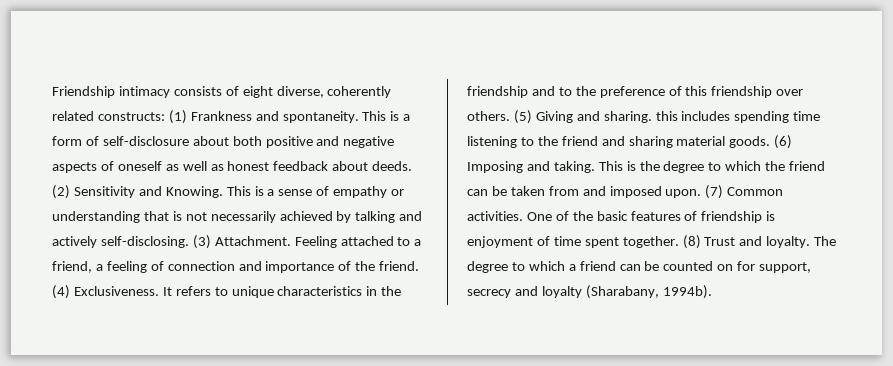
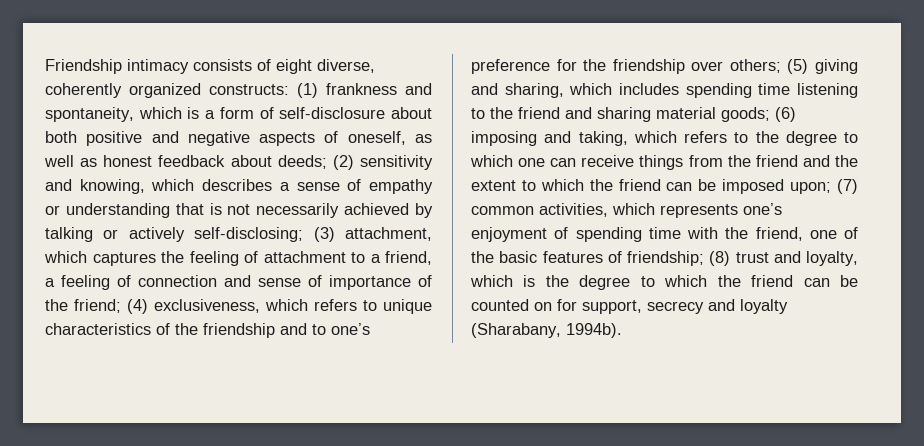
- Friendship intimacy consists of eight diverse, coherently related constructs:
+ Friendship intimacy consists of eight diverse, coherently organized constructs:
- (1) Frankness and spontaneity. This is a form of self-disclosure about both positive and negative aspects of oneself as well as honest feedback about deeds. (2) Sensitivity and Knowing. This is a sense of empathy or understanding that is not necessarily achieved by talking and actively self-disclosing. (3) Attachment. Feeling attached to a friend, a feeling of connection and importance of the friend. (4) Exclusiveness. It refers to unique characteristics in the friendship and to the preference of this friendship over others. (5) Giving and sharing. this includes spending time listening to the friend and sharing material goods. (6) Imposing and taking. This is the degree to which the friend can be taken from and imposed upon. (7) Common activities. One of the basic features of friendship is enjoyment of time spent together. (8) Trust and loyalty. The degree to which a friend can be counted on for support, secrecy and loyalty (Sharabany, 1994b).
+ (1) frankness and spontaneity, which is a form of self-disclosure about both positive and negative aspects of oneself, as well as honest feedback about deeds; (2) sensitivity and knowing, which describes a sense of empathy or understanding that is not necessarily achieved by talking or actively self-disclosing; (3) attachment, which captures the feeling of attachment to a friend, a feeling of connection and sense of importance of the friend; (4) exclusiveness, which refers to unique characteristics of the friendship and to one’s preference for the friendship over others; (5) giving and sharing, which includes spending time listening to the friend and sharing material goods; (6) imposing and taking, which refers to the degree to which one can receive things from the friend and the extent to which the friend can be imposed upon; (7) common activities, which represents one’s enjoyment of spending time with the friend, one of the basic features of friendship; (8) trust and loyalty, which is the degree to which the friend can be counted on for support, secrecy and loyalty (Sharabany, 1994b).

